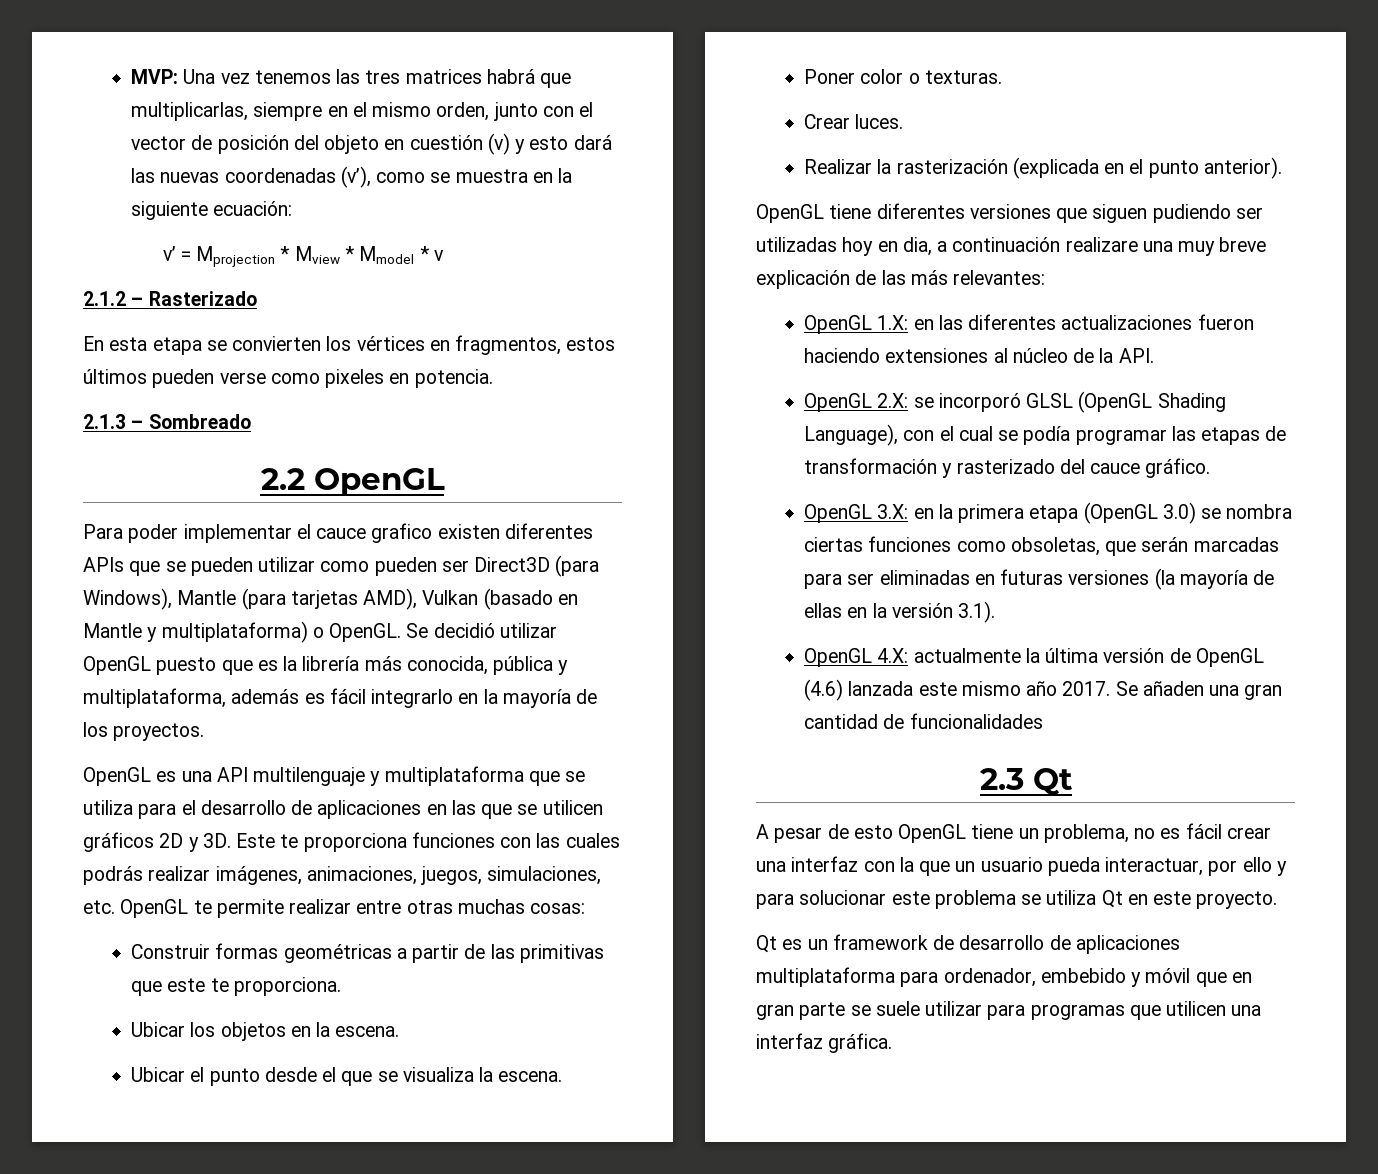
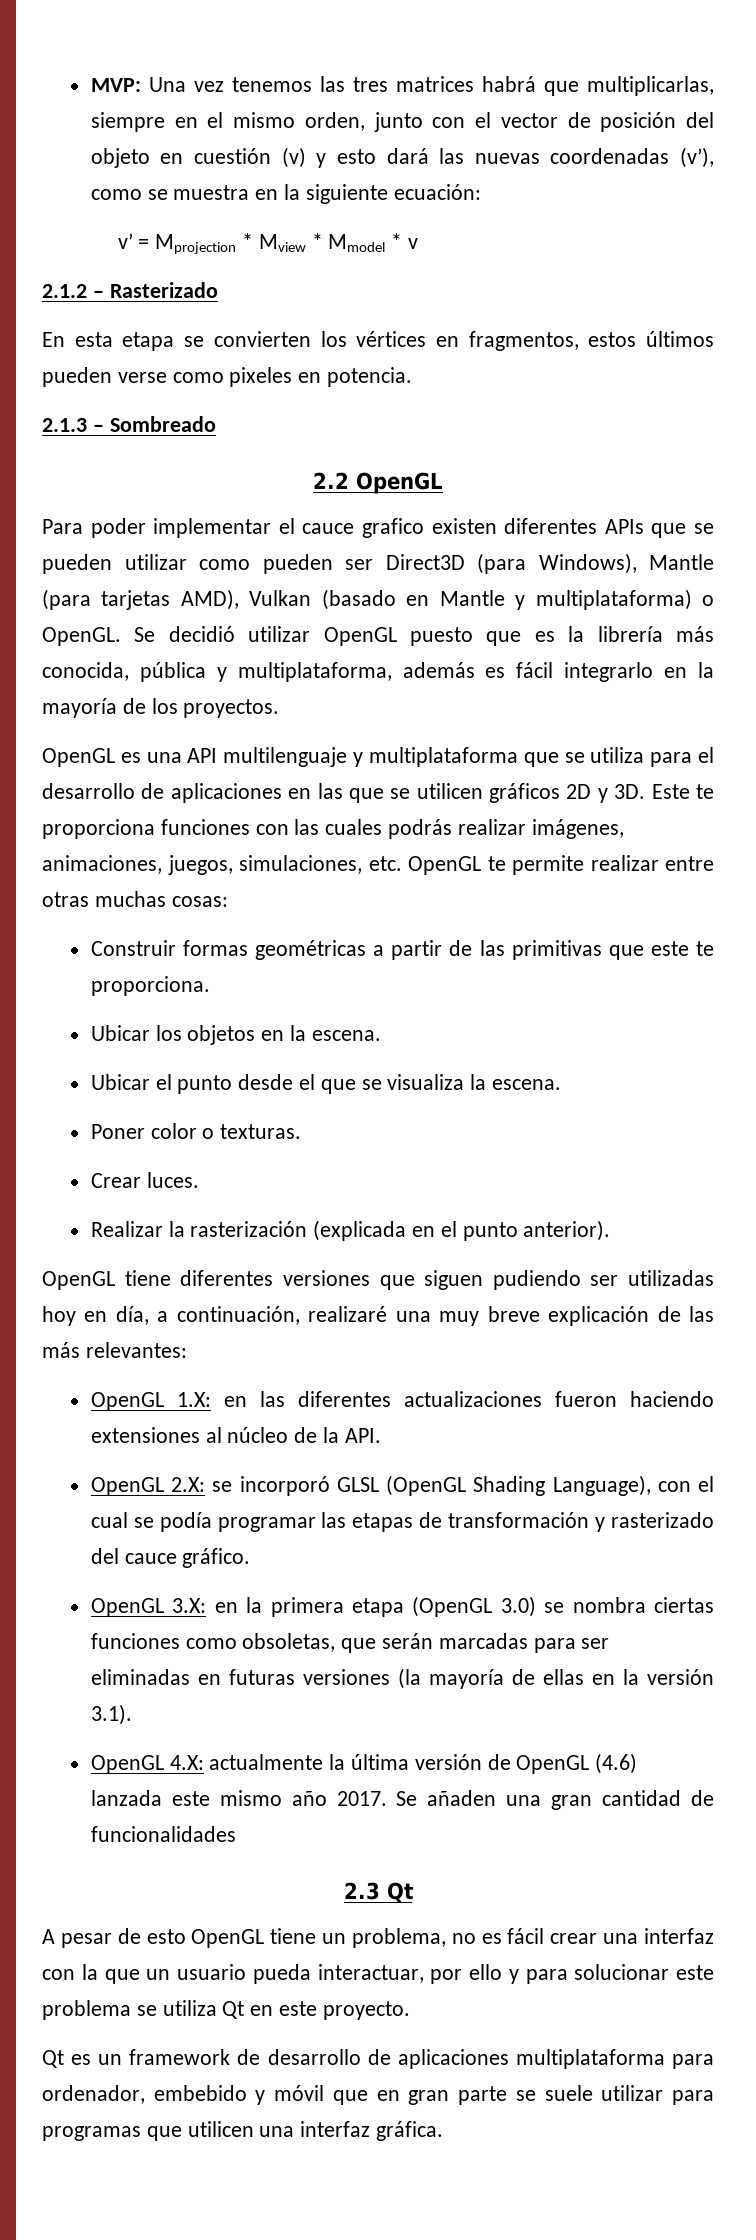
- OpenGL tiene diferentes versiones que siguen pudiendo ser utilizadas hoy en dia, a continuación realizare una muy breve explicación de las más relevantes:
+ OpenGL tiene diferentes versiones que siguen pudiendo ser utilizadas hoy en día, a continuación, realizaré una muy breve explicación de las más relevantes:

